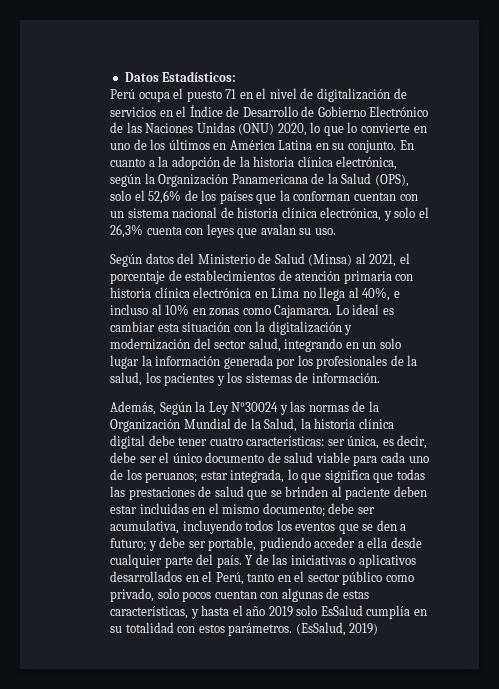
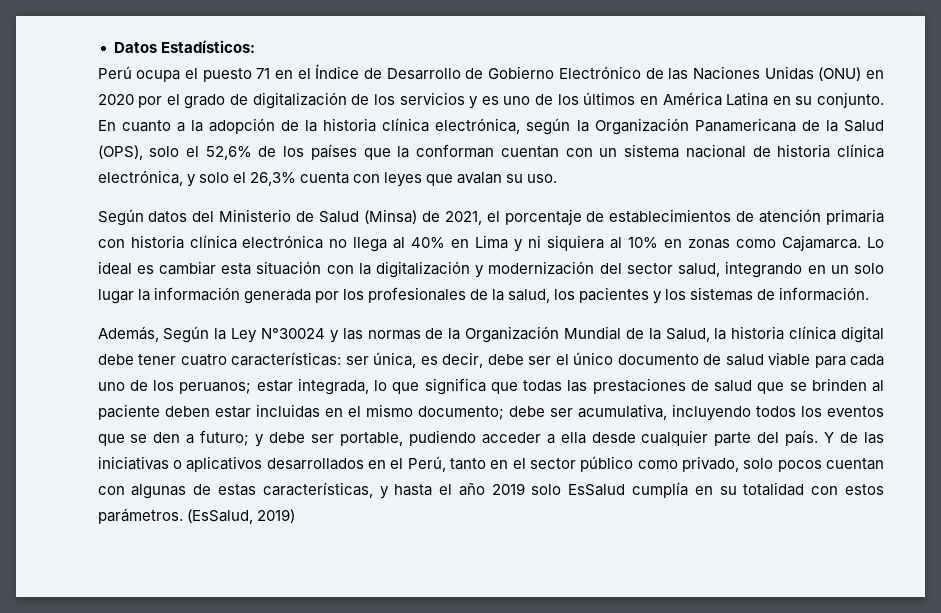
- Perú ocupa el puesto 71 en el nivel de digitalización de servicios en el Índice de Desarrollo de Gobierno Electrónico de las Naciones Unidas (ONU) 2020, lo que lo convierte en uno de los últimos en América Latina en su conjunto.
+ Perú ocupa el puesto 71 en el Índice de Desarrollo de Gobierno Electrónico de las Naciones Unidas (ONU) en 2020 por el grado de digitalización de los servicios y es uno de los últimos en América Latina en su conjunto.
- Según datos del Ministerio de Salud (Minsa) al 2021, el porcentaje de establecimientos de atención primaria con historia clínica electrónica en Lima no llega al 40%, e incluso al 10% en zonas como Cajamarca.
+ Según datos del Ministerio de Salud (Minsa) de 2021, el porcentaje de establecimientos de atención primaria con historia clínica electrónica no llega al 40% en Lima y ni siquiera al 10% en zonas como Cajamarca.

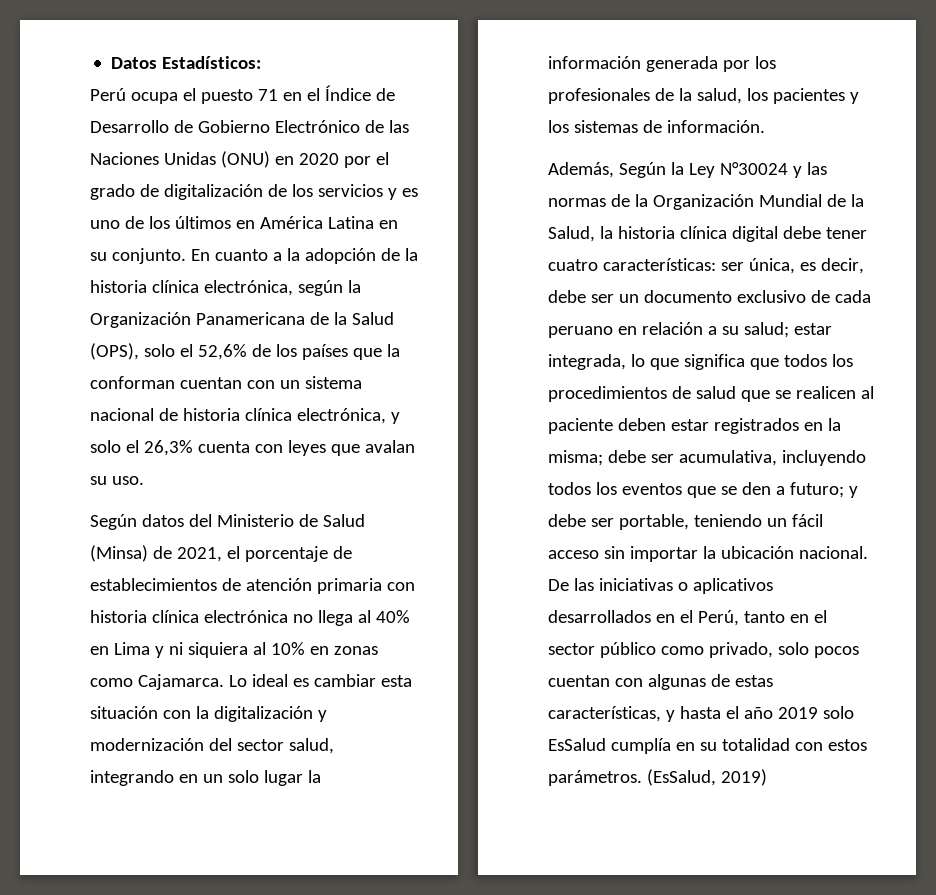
- ser única, es decir, debe ser el único documento de salud viable para cada uno de los peruanos;
+ ser única, es decir, debe ser un documento exclusivo de cada peruano en relación a su salud;
- estar integrada, lo que significa que todas las prestaciones de salud que se brinden al paciente deben estar incluidas en el mismo documento;
+ estar integrada, lo que significa que todos los procedimientos de salud que se realicen al paciente deben estar registrados en la misma;
- y debe ser portable, pudiendo acceder a ella desde cualquier parte del país. Y de las iniciativas o aplicativos desarrollados en el Perú, tanto en el sector público como privado, solo pocos cuentan con algunas de estas características, y hasta el año 2019 solo EsSalud cumplía en su totalidad con estos parámetros.
+ y debe ser portable, teniendo un fácil acceso sin importar la ubicación nacional. De las iniciativas o aplicativos desarrollados en el Perú, tanto en el sector público como privado, solo pocos cuentan con algunas de estas características, y hasta el año 2019 solo EsSalud cumplía en su totalidad con estos parámetros.

